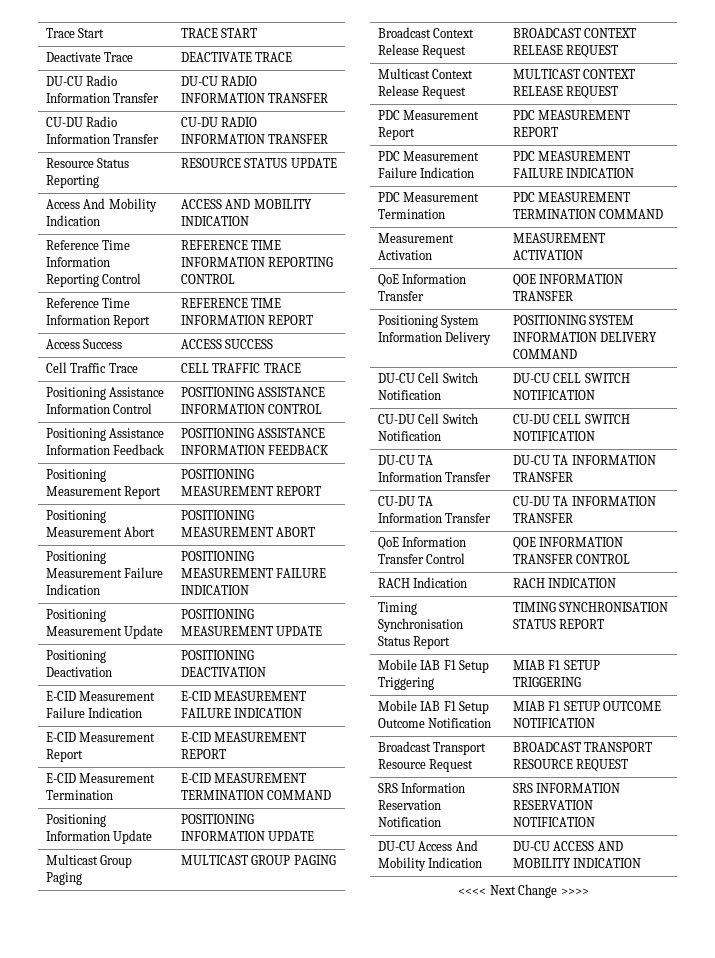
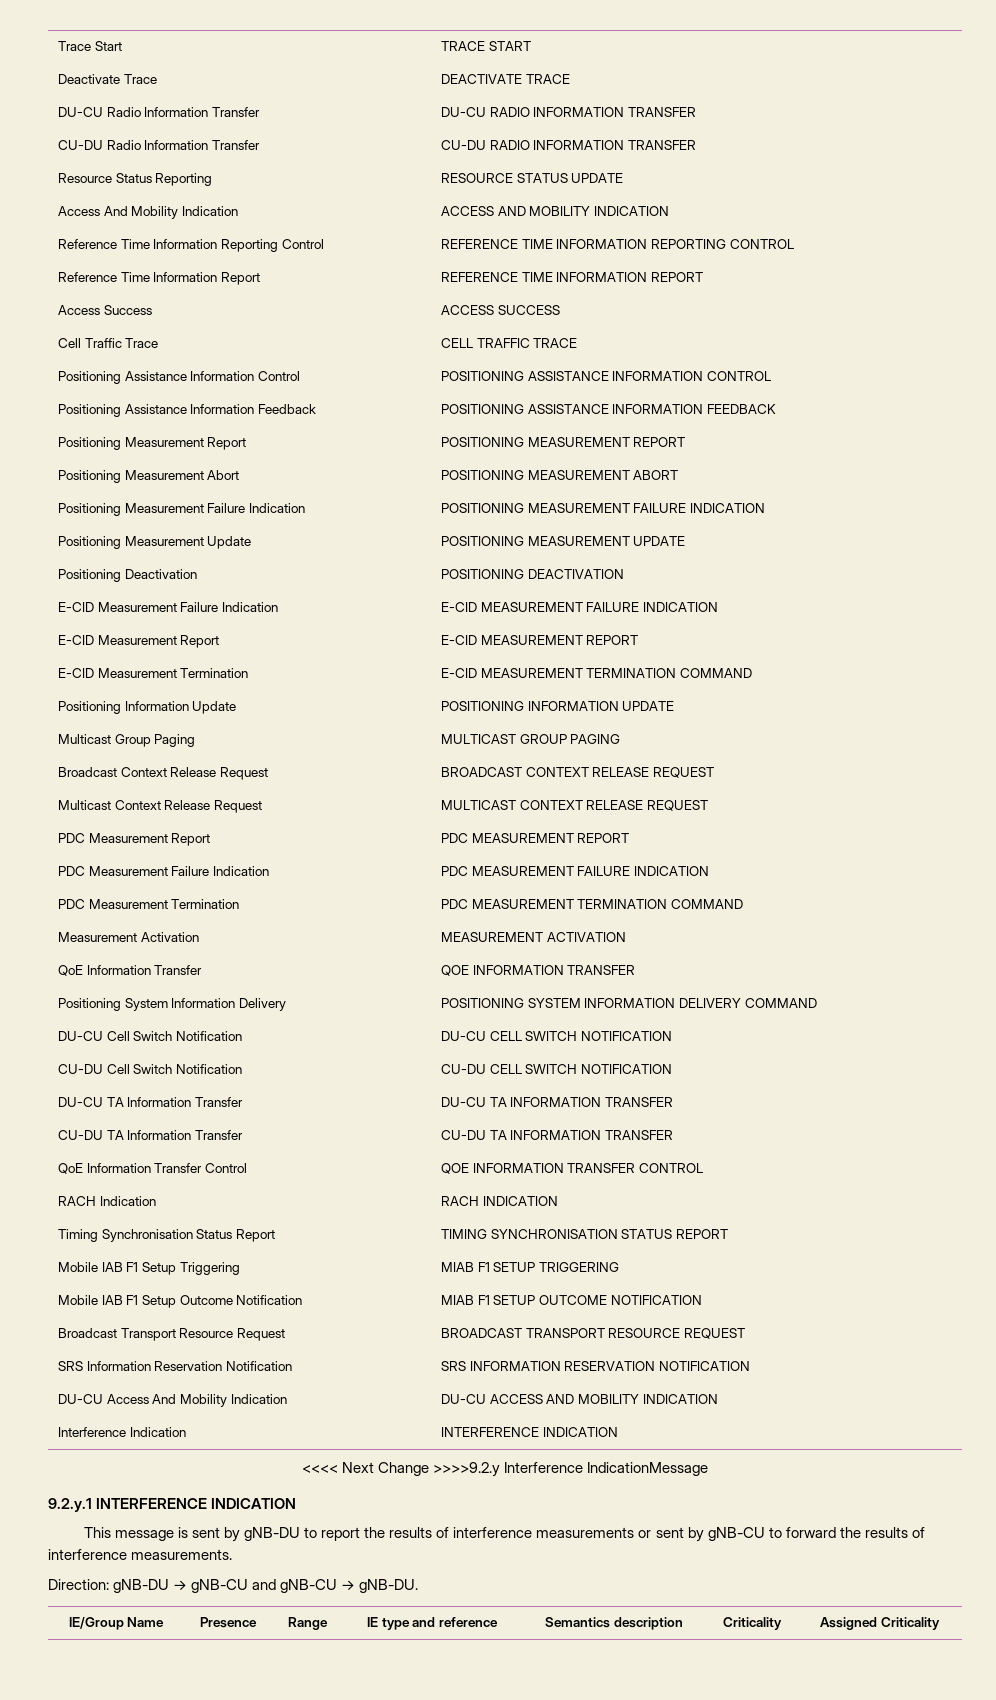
+ Interference Indication | INTERFERENCE INDICATION
- <<<< Next Change >>>>
+ <<<< Next Change >>>>9.2.y Interference IndicationMessage
+ 9.2.y.1 INTERFERENCE INDICATION
+ This message is sent by gNB-DU to report the results of interference measurements or sent by gNB-CU to forward the results of interference measurements.
+ Direction: gNB-DU → gNB-CU and gNB-CU → gNB-DU.
+ IE/Group Name | Presence | Range | IE type and reference | Semantics description | Criticality | Assigned Criticality

